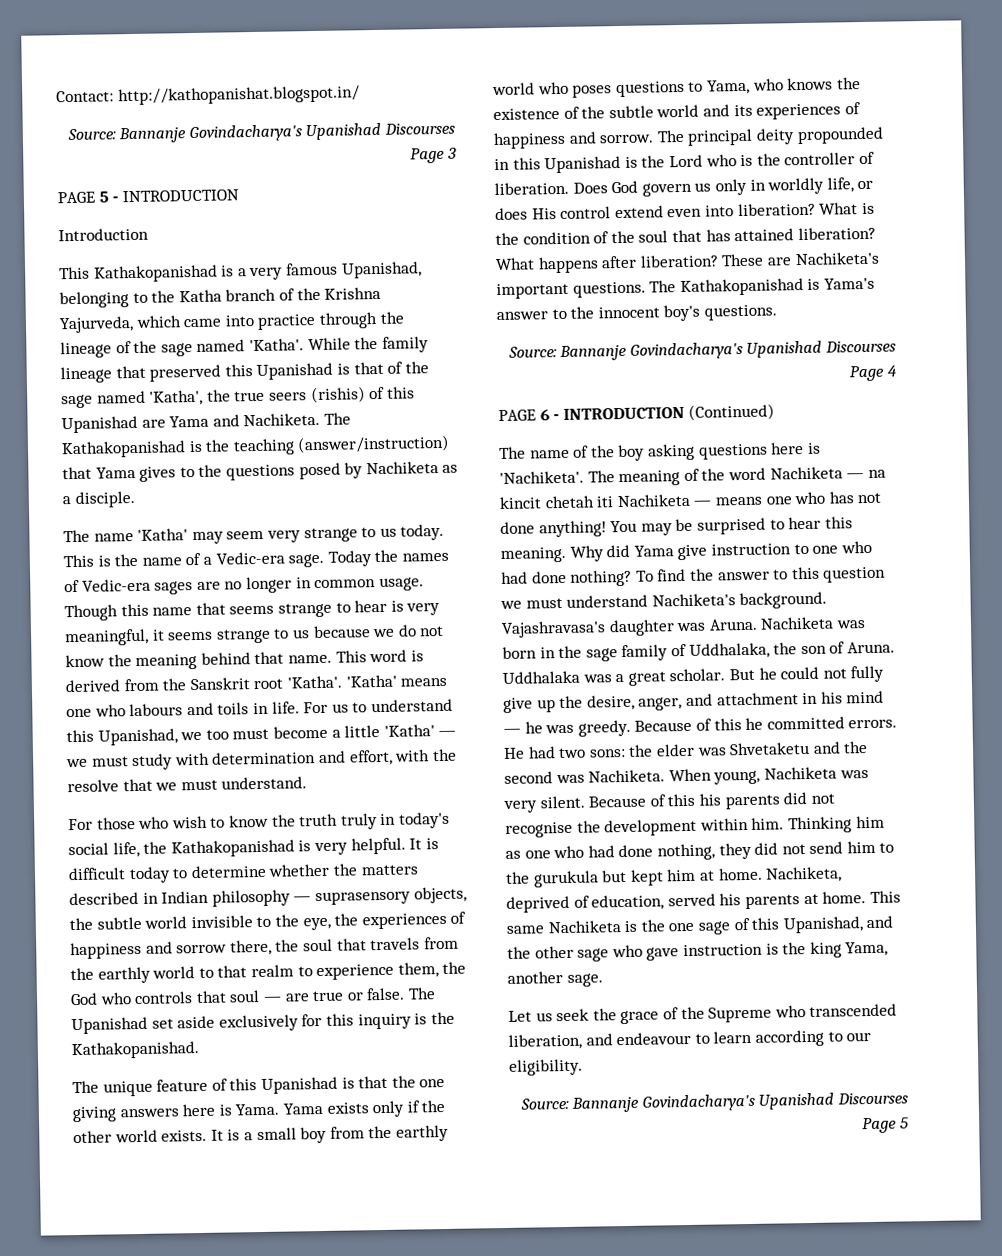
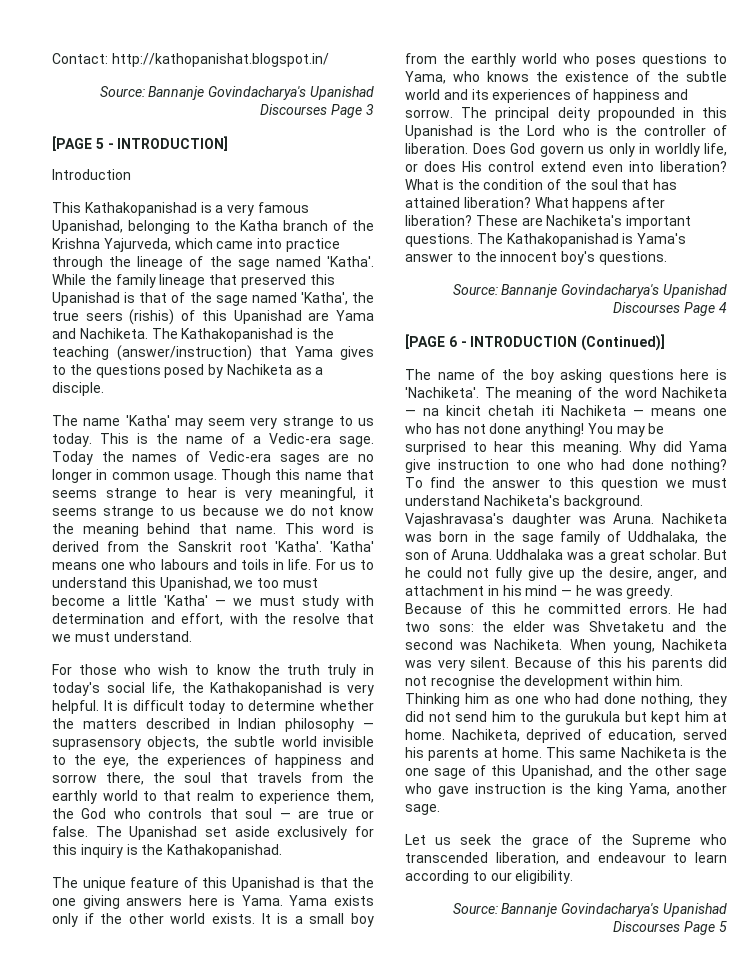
- PAGE 5 - INTRODUCTION
+ [PAGE 5 - INTRODUCTION]
- PAGE 6 - INTRODUCTION (Continued)
+ [PAGE 6 - INTRODUCTION (Continued)]

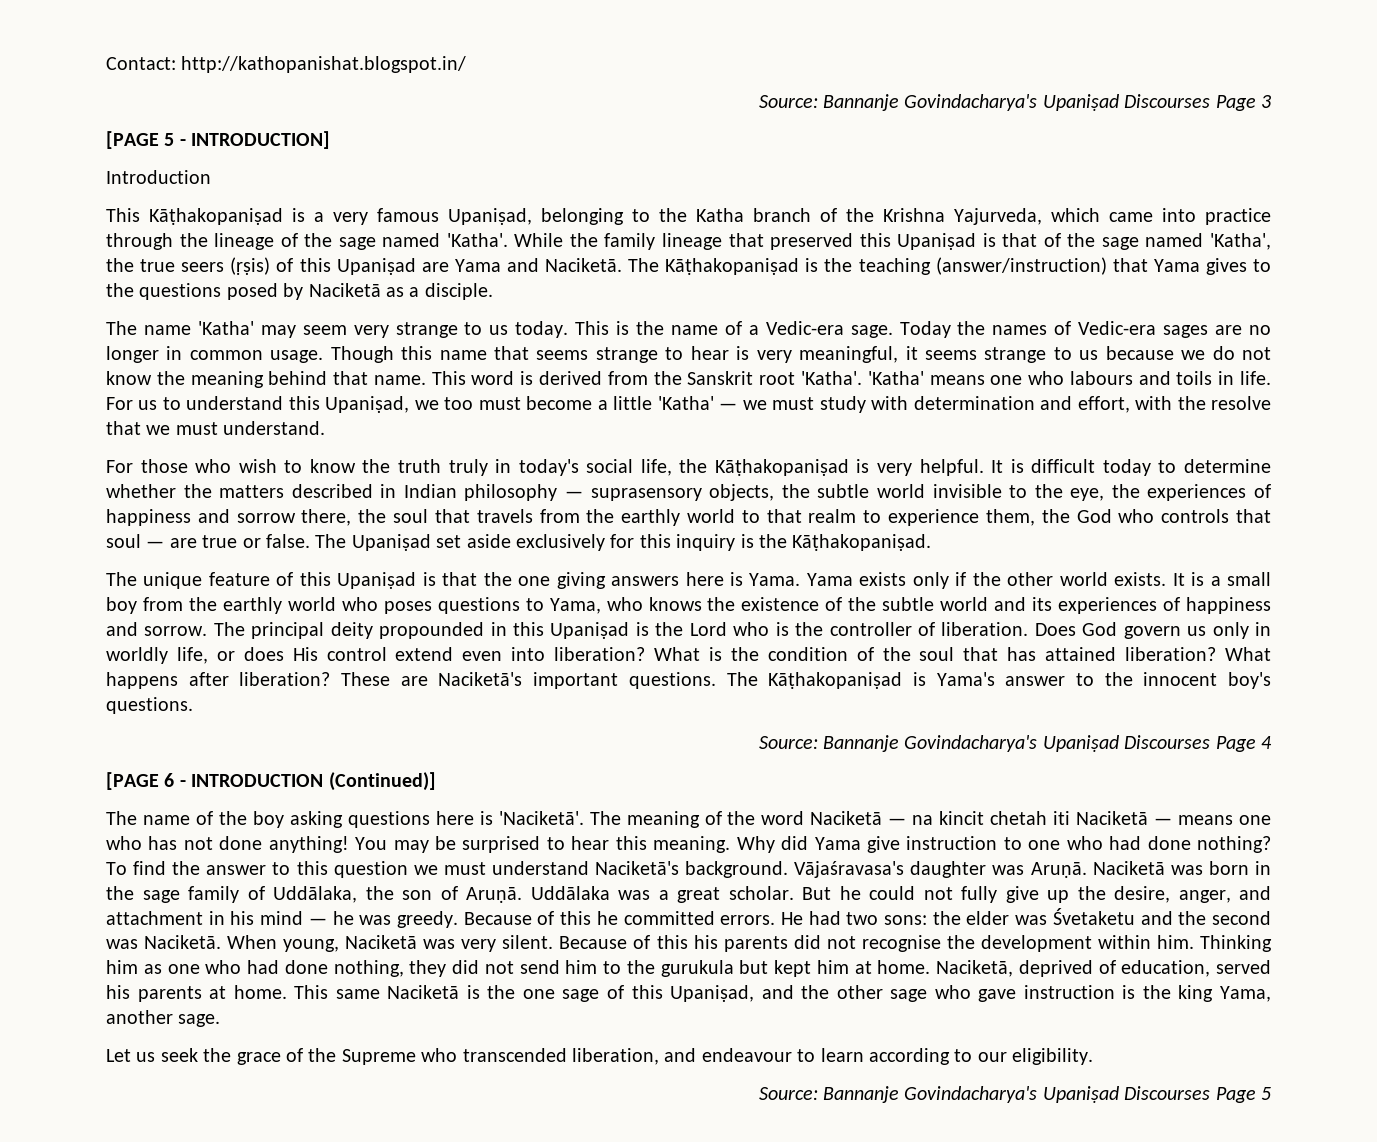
- Source: Bannanje Govindacharya's Upanishad Discourses Page 3
+ Source: Bannanje Govindacharya's Upaniṣad Discourses Page 3
- This Kathakopanishad is a very famous Upanishad, belonging to the Katha branch of the Krishna Yajurveda, which came into practice through the lineage of the sage named 'Katha'.
+ This Kāṭhakopaniṣad is a very famous Upaniṣad, belonging to the Katha branch of the Krishna Yajurveda, which came into practice through the lineage of the sage named 'Katha'.
- While the family lineage that preserved this Upanishad is that of the sage named 'Katha', the true seers (rishis) of this Upanishad are Yama and Nachiketa. The Kathakopanishad is the teaching (answer/instruction) that Yama gives to the questions posed by Nachiketa as a disciple.
+ While the family lineage that preserved this Upaniṣad is that of the sage named 'Katha', the true seers (ṛṣis) of this Upaniṣad are Yama and Naciketā. The Kāṭhakopaniṣad is the teaching (answer/instruction) that Yama gives to the questions posed by Naciketā as a disciple.
- For us to understand this Upanishad, we too must become a little 'Katha' — we must study with determination and effort, with the resolve that we must understand.
+ For us to understand this Upaniṣad, we too must become a little 'Katha' — we must study with determination and effort, with the resolve that we must understand.
- For those who wish to know the truth truly in today's social life, the Kathakopanishad is very helpful.
+ For those who wish to know the truth truly in today's social life, the Kāṭhakopaniṣad is very helpful.
- The Upanishad set aside exclusively for this inquiry is the Kathakopanishad.
+ The Upaniṣad set aside exclusively for this inquiry is the Kāṭhakopaniṣad.
- The unique feature of this Upanishad is that the one giving answers here is Yama.
+ The unique feature of this Upaniṣad is that the one giving answers here is Yama.
- The principal deity propounded in this Upanishad is the Lord who is the controller of liberation.
+ The principal deity propounded in this Upaniṣad is the Lord who is the controller of liberation.
- These are Nachiketa's important questions.
+ These are Naciketā's important questions.
- The Kathakopanishad is Yama's answer to the innocent boy's questions.
+ The Kāṭhakopaniṣad is Yama's answer to the innocent boy's questions.
- Source: Bannanje Govindacharya's Upanishad Discourses Page 4
+ Source: Bannanje Govindacharya's Upaniṣad Discourses Page 4
- The name of the boy asking questions here is 'Nachiketa'.
+ The name of the boy asking questions here is 'Naciketā'.
- The meaning of the word Nachiketa — na kincit chetah iti Nachiketa — means one who has not done anything!
+ The meaning of the word Naciketā — na kincit chetah iti Naciketā — means one who has not done anything!
- To find the answer to this question we must understand Nachiketa's background. Vajashravasa's daughter was Aruna. Nachiketa was born in the sage family of Uddhalaka, the son of Aruna. Uddhalaka was a great scholar.
+ To find the answer to this question we must understand Naciketā's background. Vājaśravasa's daughter was Aruṇā. Naciketā was born in the sage family of Uddālaka, the son of Aruṇā. Uddālaka was a great scholar.
- He had two sons: the elder was Shvetaketu and the second was Nachiketa.
+ He had two sons: the elder was Śvetaketu and the second was Naciketā.
- When young, Nachiketa was very silent.
+ When young, Naciketā was very silent.
- Nachiketa, deprived of education, served his parents at home.
+ Naciketā, deprived of education, served his parents at home.
- This same Nachiketa is the one sage of this Upanishad, and the other sage who gave instruction is the king Yama, another sage.
+ This same Naciketā is the one sage of this Upaniṣad, and the other sage who gave instruction is the king Yama, another sage.
- Source: Bannanje Govindacharya's Upanishad Discourses Page 5
+ Source: Bannanje Govindacharya's Upaniṣad Discourses Page 5

